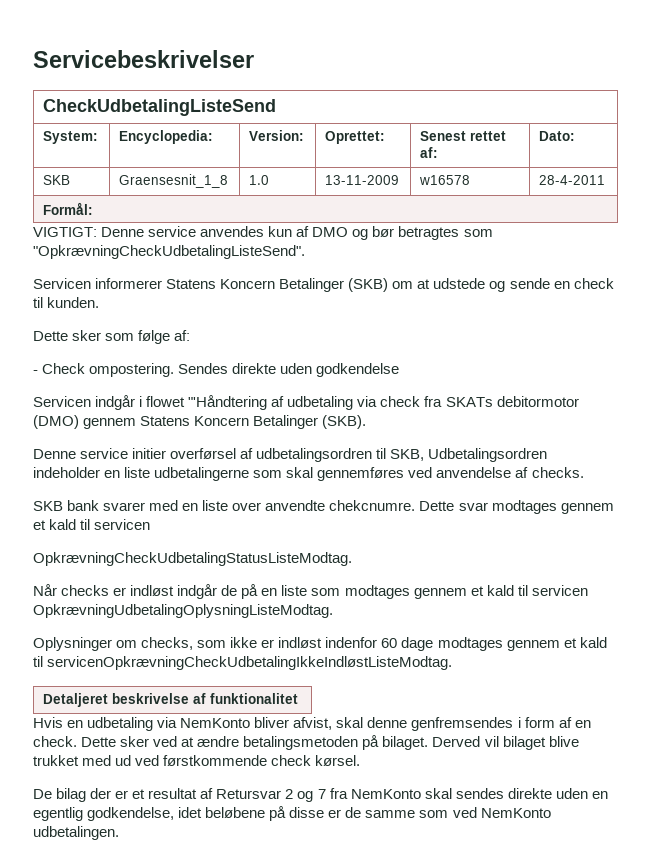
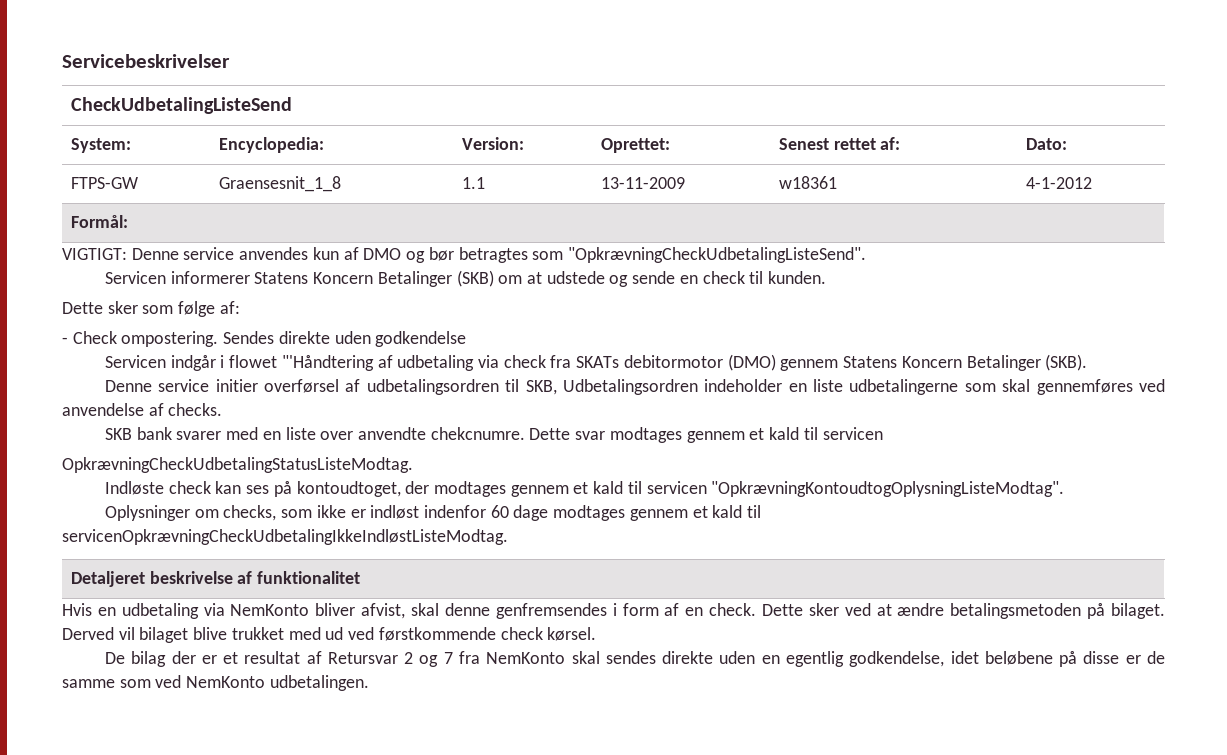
- SKB | Graensesnit_1_8 | 1.0 | 13-11-2009 | w16578 | 28-4-2011
+ FTPS-GW | Graensesnit_1_8 | 1.1 | 13-11-2009 | w18361 | 4-1-2012
- Når checks er indløst indgår de på en liste som modtages gennem et kald til servicen OpkrævningUdbetalingOplysningListeModtag.
+ Indløste check kan ses på kontoudtoget, der modtages gennem et kald til servicen "OpkrævningKontoudtogOplysningListeModtag".

